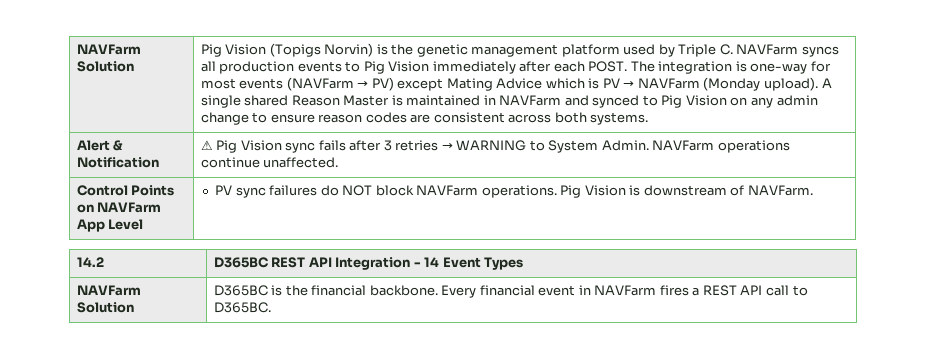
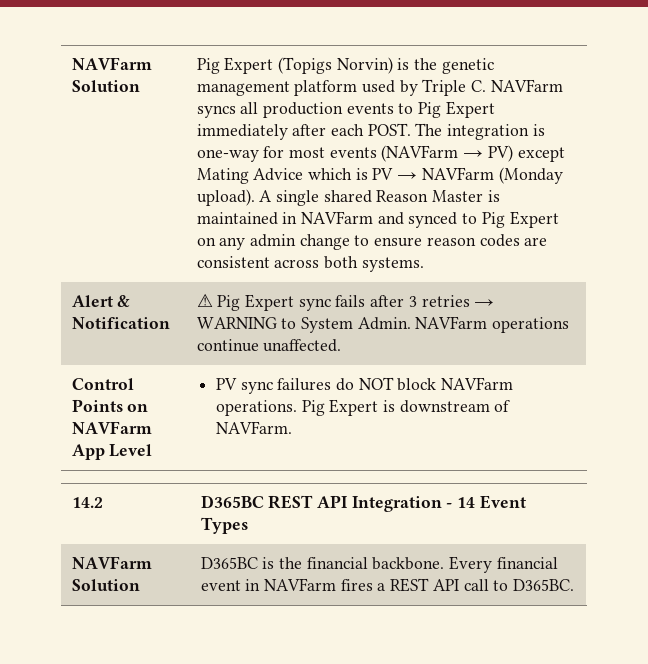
- Pig Vision (Topigs Norvin) is the genetic management platform used by Triple C. NAVFarm syncs all production events to Pig Vision immediately after each POST.
+ Pig Expert (Topigs Norvin) is the genetic management platform used by Triple C. NAVFarm syncs all production events to Pig Expert immediately after each POST.
- A single shared Reason Master is maintained in NAVFarm and synced to Pig Vision on any admin change to ensure reason codes are consistent across both systems.
+ A single shared Reason Master is maintained in NAVFarm and synced to Pig Expert on any admin change to ensure reason codes are consistent across both systems.
- Alert & Notification | ⚠ Pig Vision sync fails after 3 retries → WARNING to System Admin. NAVFarm operations continue unaffected.
+ Alert & Notification | ⚠ Pig Expert sync fails after 3 retries → WARNING to System Admin. NAVFarm operations continue unaffected.
- Control Points on NAVFarm App Level | PV sync failures do NOT block NAVFarm operations. Pig Vision is downstream of NAVFarm.
+ Control Points on NAVFarm App Level | PV sync failures do NOT block NAVFarm operations. Pig Expert is downstream of NAVFarm.

